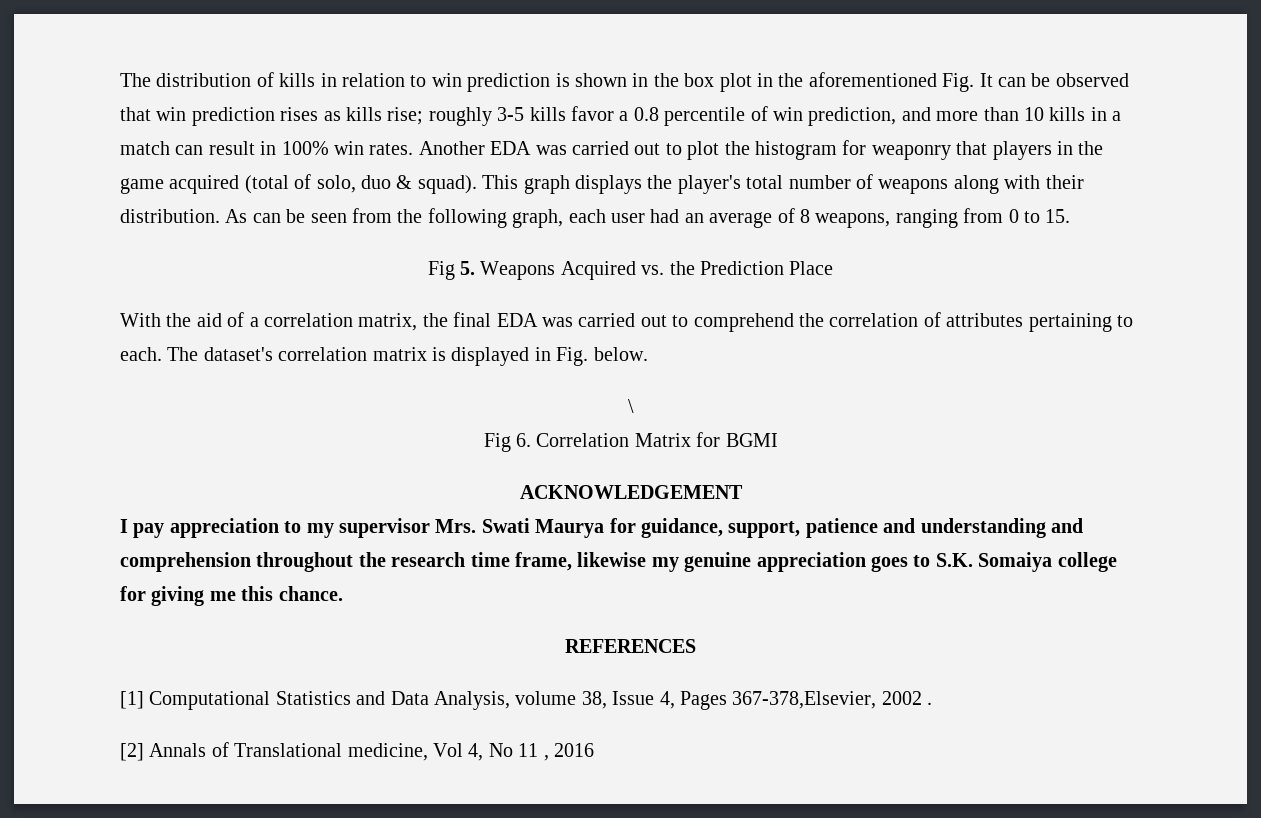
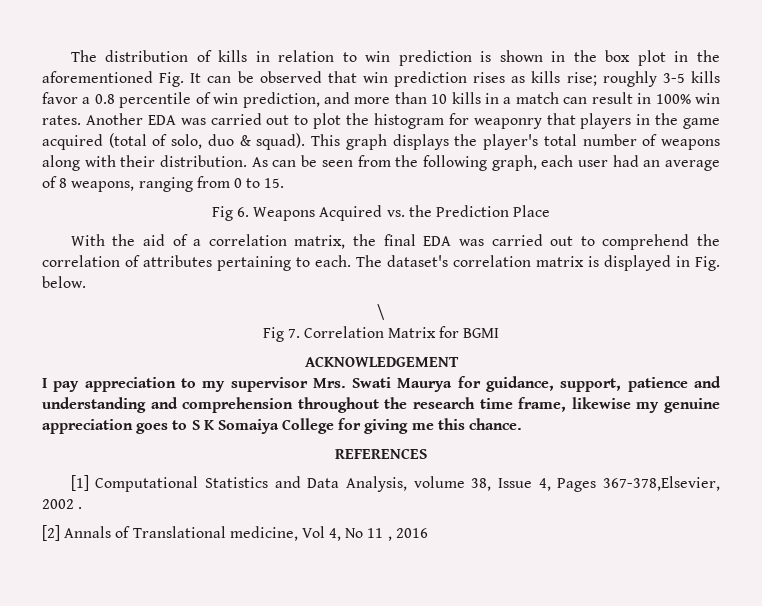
- Fig 5. Weapons Acquired vs. the Prediction Place
+ Fig 6. Weapons Acquired vs. the Prediction Place
- Fig 6. Correlation Matrix for BGMI
+ Fig 7. Correlation Matrix for BGMI
- I pay appreciation to my supervisor Mrs. Swati Maurya for guidance, support, patience and understanding and comprehension throughout the research time frame, likewise my genuine appreciation goes to S.K. Somaiya college for giving me this chance.
+ I pay appreciation to my supervisor Mrs. Swati Maurya for guidance, support, patience and understanding and comprehension throughout the research time frame, likewise my genuine appreciation goes to S K Somaiya College for giving me this chance.

